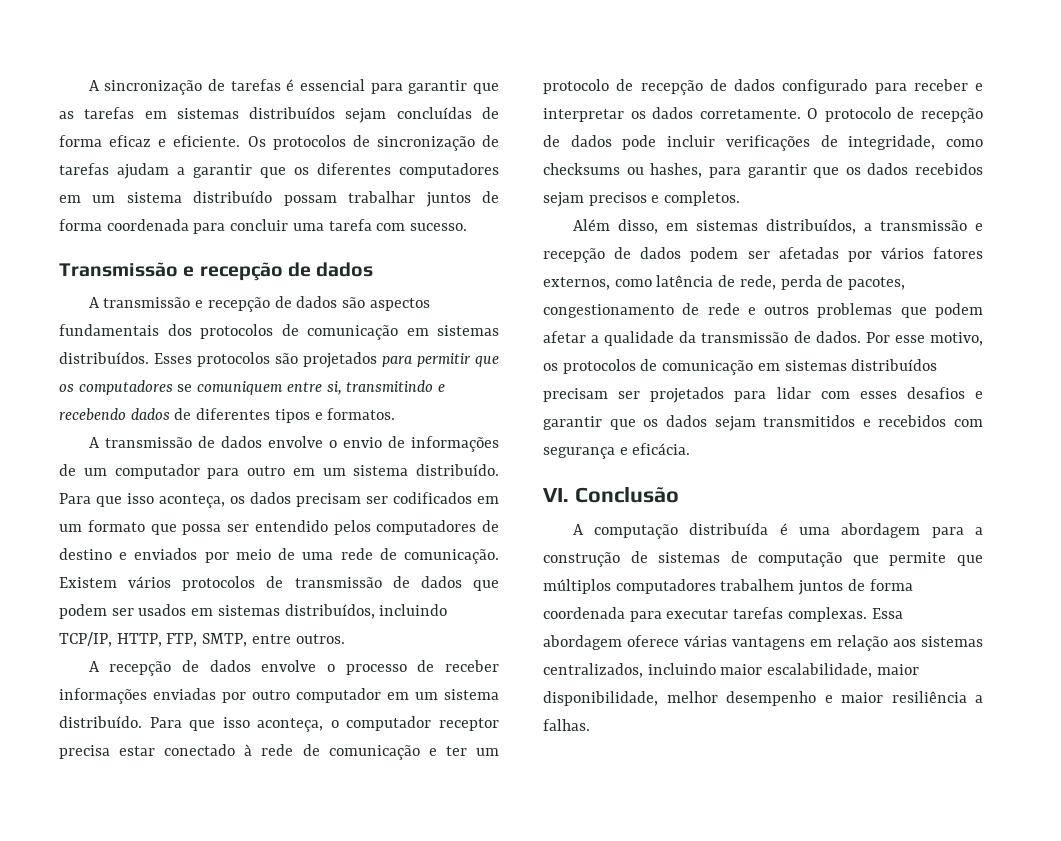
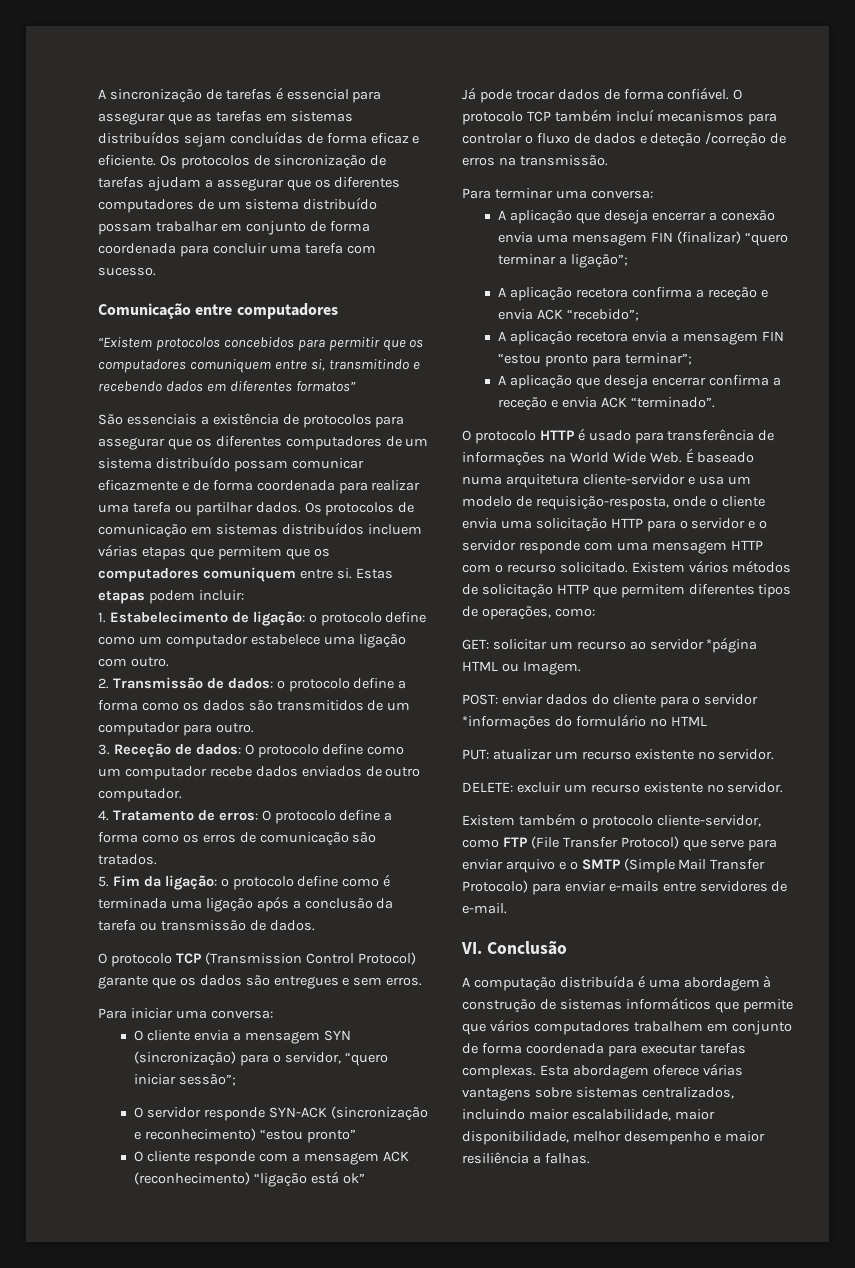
- A sincronização de tarefas é essencial para garantir que as tarefas em sistemas distribuídos sejam concluídas de forma eficaz e eficiente.
+ A sincronização de tarefas é essencial para assegurar que as tarefas em sistemas distribuídos sejam concluídas de forma eficaz e eficiente.
- Os protocolos de sincronização de tarefas ajudam a garantir que os diferentes computadores em um sistema distribuído possam trabalhar juntos de forma coordenada para concluir uma tarefa com sucesso.
+ Os protocolos de sincronização de tarefas ajudam a assegurar que os diferentes computadores de um sistema distribuído possam trabalhar em conjunto de forma coordenada para concluir uma tarefa com sucesso.
- Transmissão e recepção de dados
- A transmissão e recepção de dados são aspectos fundamentais dos protocolos de comunicação em sistemas distribuídos. Esses protocolos são projetados para permitir que os computadores se comuniquem entre si, transmitindo e recebendo dados de diferentes tipos e formatos.
- A transmissão de dados envolve o envio de informações de um computador para outro em um sistema distribuído. Para que isso aconteça, os dados precisam ser codificados em um formato que possa ser entendido pelos computadores de destino e enviados por meio de uma rede de comunicação. Existem vários protocolos de transmissão de dados que podem ser usados em sistemas distribuídos, incluindo TCP/IP, HTTP, FTP, SMTP, entre outros.
- A recepção de dados envolve o processo de receber informações enviadas por outro computador em um sistema distribuído. Para que isso aconteça, o computador receptor precisa estar conectado à rede de comunicação e ter um protocolo de recepção de dados configurado para receber e interpretar os dados corretamente. O protocolo de recepção de dados pode incluir verificações de integridade, como checksums ou hashes, para garantir que os dados recebidos sejam precisos e completos.
- Além disso, em sistemas distribuídos, a transmissão e recepção de dados podem ser afetadas por vários fatores externos, como latência de rede, perda de pacotes, congestionamento de rede e outros problemas que podem afetar a qualidade da transmissão de dados. Por esse motivo, os protocolos de comunicação em sistemas distribuídos precisam ser projetados para lidar com esses desafios e garantir que os dados sejam transmitidos e recebidos com segurança e eficácia.
+ Comunicação entre computadores
+ “Existem protocolos concebidos para permitir que os computadores comuniquem entre si, transmitindo e recebendo dados em diferentes formatos”
+ São essenciais a existência de protocolos para assegurar que os diferentes computadores de um sistema distribuído possam comunicar eficazmente e de forma coordenada para realizar uma tarefa ou partilhar dados. Os protocolos de comunicação em sistemas distribuídos incluem várias etapas que permitem que os computadores comuniquem entre si. Estas etapas podem incluir:
+ 1. Estabelecimento de ligação: o protocolo define como um computador estabelece uma ligação com outro.
+ 2. Transmissão de dados: o protocolo define a forma como os dados são transmitidos de um computador para outro.
+ 3. Receção de dados: O protocolo define como um computador recebe dados enviados de outro computador.
+ 4. Tratamento de erros: O protocolo define a forma como os erros de comunicação são tratados.
+ 5. Fim da ligação: o protocolo define como é terminada uma ligação após a conclusão da tarefa ou transmissão de dados.
+ O protocolo TCP (Transmission Control Protocol) garante que os dados são entregues e sem erros.
+ Para iniciar uma conversa:
+ O cliente envia a mensagem SYN (sincronização) para o servidor, “quero iniciar sessão”;
+ O servidor responde SYN-ACK (sincronização e reconhecimento) “estou pronto”
+ O cliente responde com a mensagem ACK (reconhecimento) “ligação está ok”
+ Já pode trocar dados de forma confiável. O protocolo TCP também incluí mecanismos para controlar o fluxo de dados e deteção /correção de erros na transmissão.
+ Para terminar uma conversa:
+ A aplicação que deseja encerrar a conexão envia uma mensagem FIN (finalizar) “quero terminar a ligação”;
+ A aplicação recetora confirma a receção e envia ACK “recebido”;
+ A aplicação recetora envia a mensagem FIN “estou pronto para terminar”;
+ A aplicação que deseja encerrar confirma a receção e envia ACK “terminado”.
+ O protocolo HTTP é usado para transferência de informações na World Wide Web. É baseado numa arquitetura cliente-servidor e usa um modelo de requisição-resposta, onde o cliente envia uma solicitação HTTP para o servidor e o servidor responde com uma mensagem HTTP com o recurso solicitado. Existem vários métodos de solicitação HTTP que permitem diferentes tipos de operações, como:
+ GET: solicitar um recurso ao servidor *página HTML ou Imagem.
+ POST: enviar dados do cliente para o servidor *informações do formulário no HTML
+ PUT: atualizar um recurso existente no servidor.
+ DELETE: excluir um recurso existente no servidor.
+ Existem também o protocolo cliente-servidor, como FTP (File Transfer Protocol) que serve para enviar arquivo e o SMTP (Simple Mail Transfer Protocolo) para enviar e-mails entre servidores de e-mail.
- A computação distribuída é uma abordagem para a construção de sistemas de computação que permite que múltiplos computadores trabalhem juntos de forma coordenada para executar tarefas complexas.
+ A computação distribuída é uma abordagem à construção de sistemas informáticos que permite que vários computadores trabalhem em conjunto de forma coordenada para executar tarefas complexas.
- Essa abordagem oferece várias vantagens em relação aos sistemas centralizados, incluindo maior escalabilidade, maior disponibilidade, melhor desempenho e maior resiliência a falhas.
+ Esta abordagem oferece várias vantagens sobre sistemas centralizados, incluindo maior escalabilidade, maior disponibilidade, melhor desempenho e maior resiliência a falhas.

